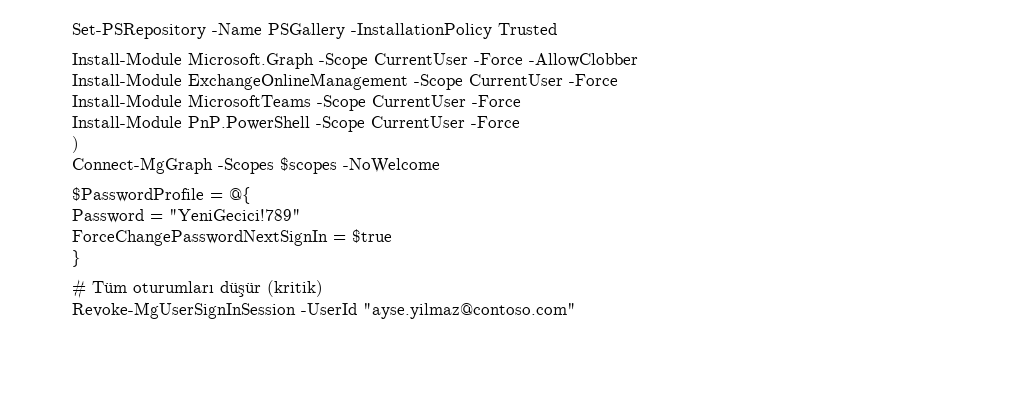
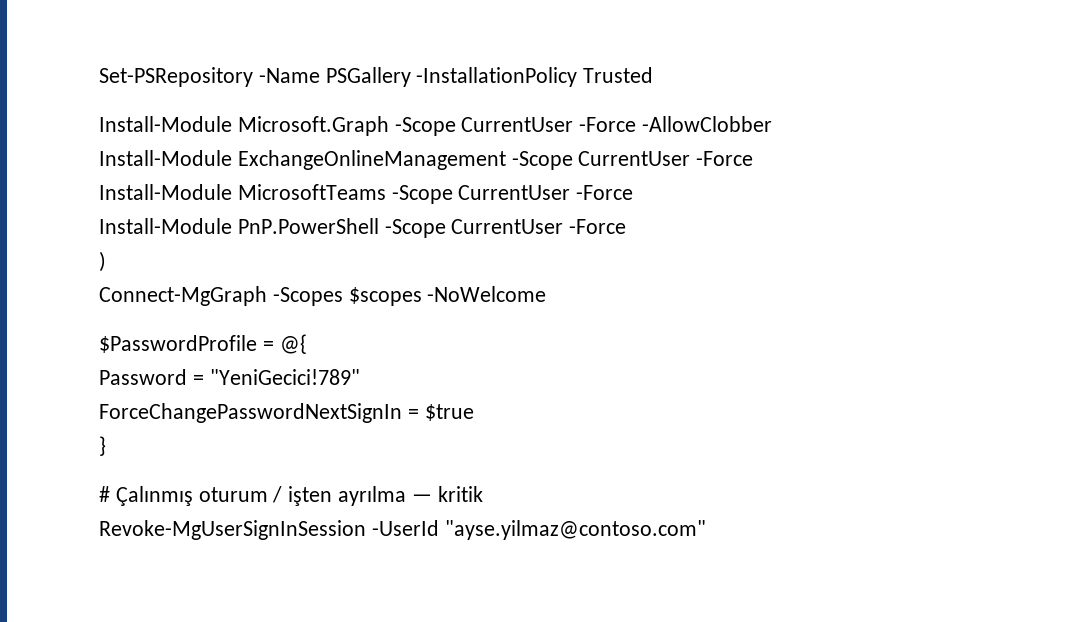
- # Tüm oturumları düşür (kritik)
+ # Çalınmış oturum / işten ayrılma — kritik

